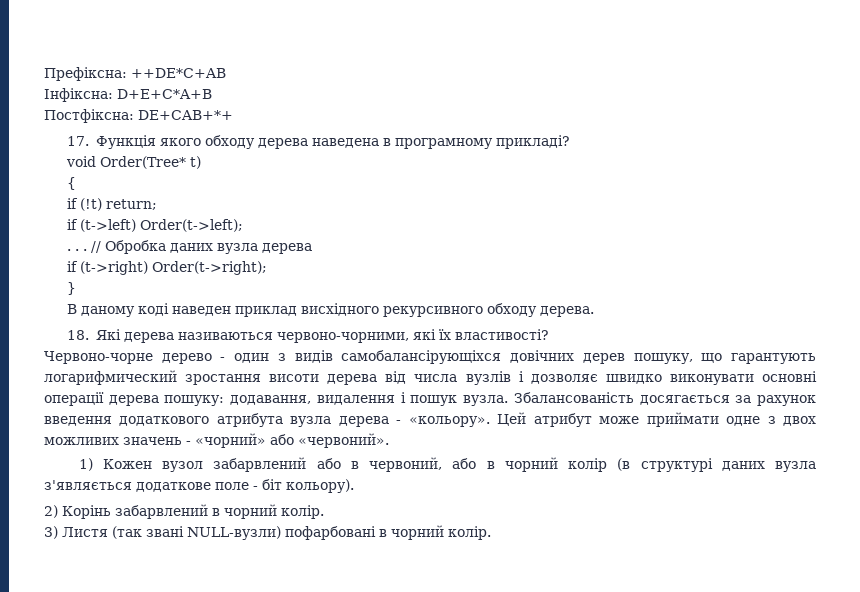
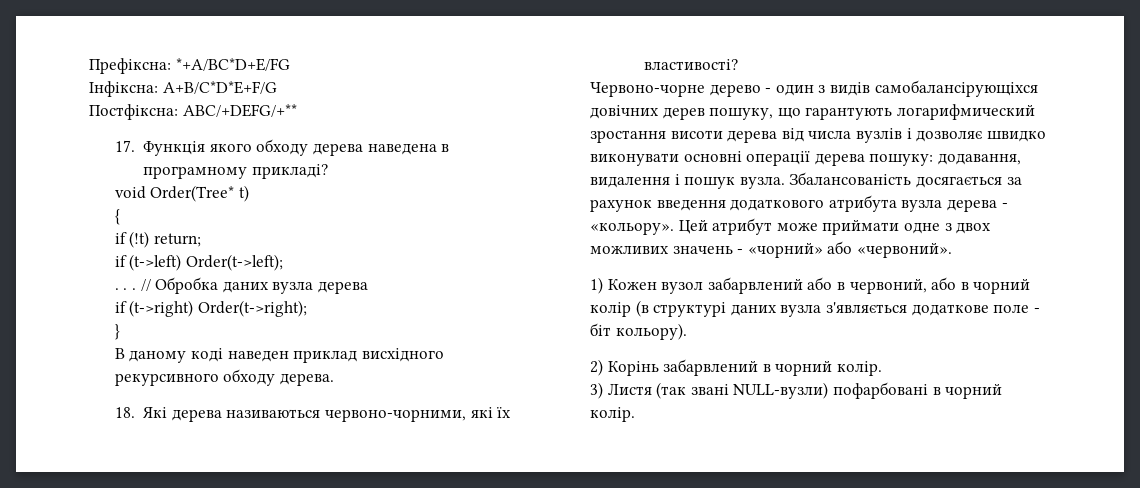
- Префіксна: ++DE*C+AB
+ Префіксна: *+A/BC*D+E/FG
- Інфіксна: D+E+C*A+B
+ Інфіксна: A+B/C*D*E+F/G
- Постфіксна: DE+CAB+*+
+ Постфіксна: ABC/+DEFG/+**

